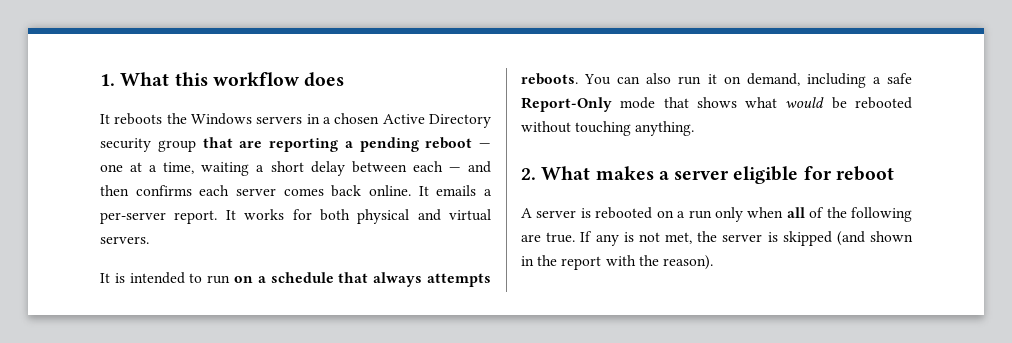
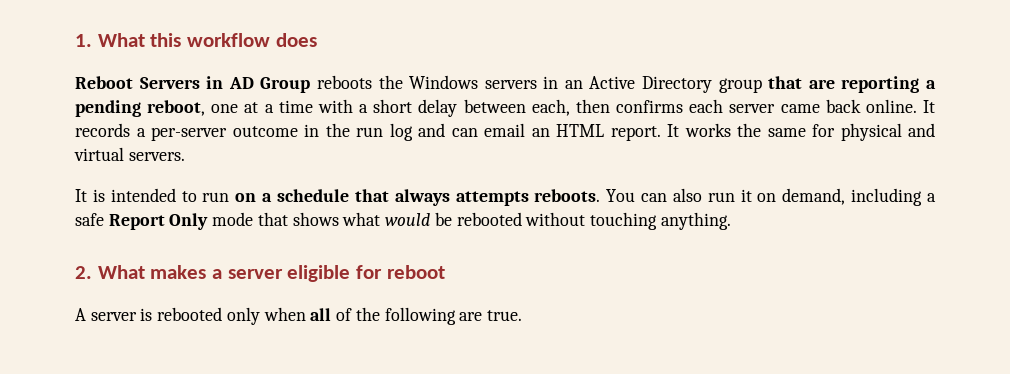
- It reboots the Windows servers in a chosen Active Directory security group that are reporting a pending reboot — one at a time, waiting a short delay between each — and then confirms each server comes back online.
+ Reboot Servers in AD Group reboots the Windows servers in an Active Directory group that are reporting a pending reboot, one at a time with a short delay between each, then confirms each server came back online.
- It emails a per-server report. It works for both physical and virtual servers.
+ It records a per-server outcome in the run log and can email an HTML report. It works the same for physical and virtual servers.
- You can also run it on demand, including a safe Report-Only mode that shows what would be rebooted without touching anything.
+ You can also run it on demand, including a safe Report Only mode that shows what would be rebooted without touching anything.
- A server is rebooted on a run only when all of the following are true. If any is not met, the server is skipped (and shown in the report with the reason).
+ A server is rebooted only when all of the following are true.

